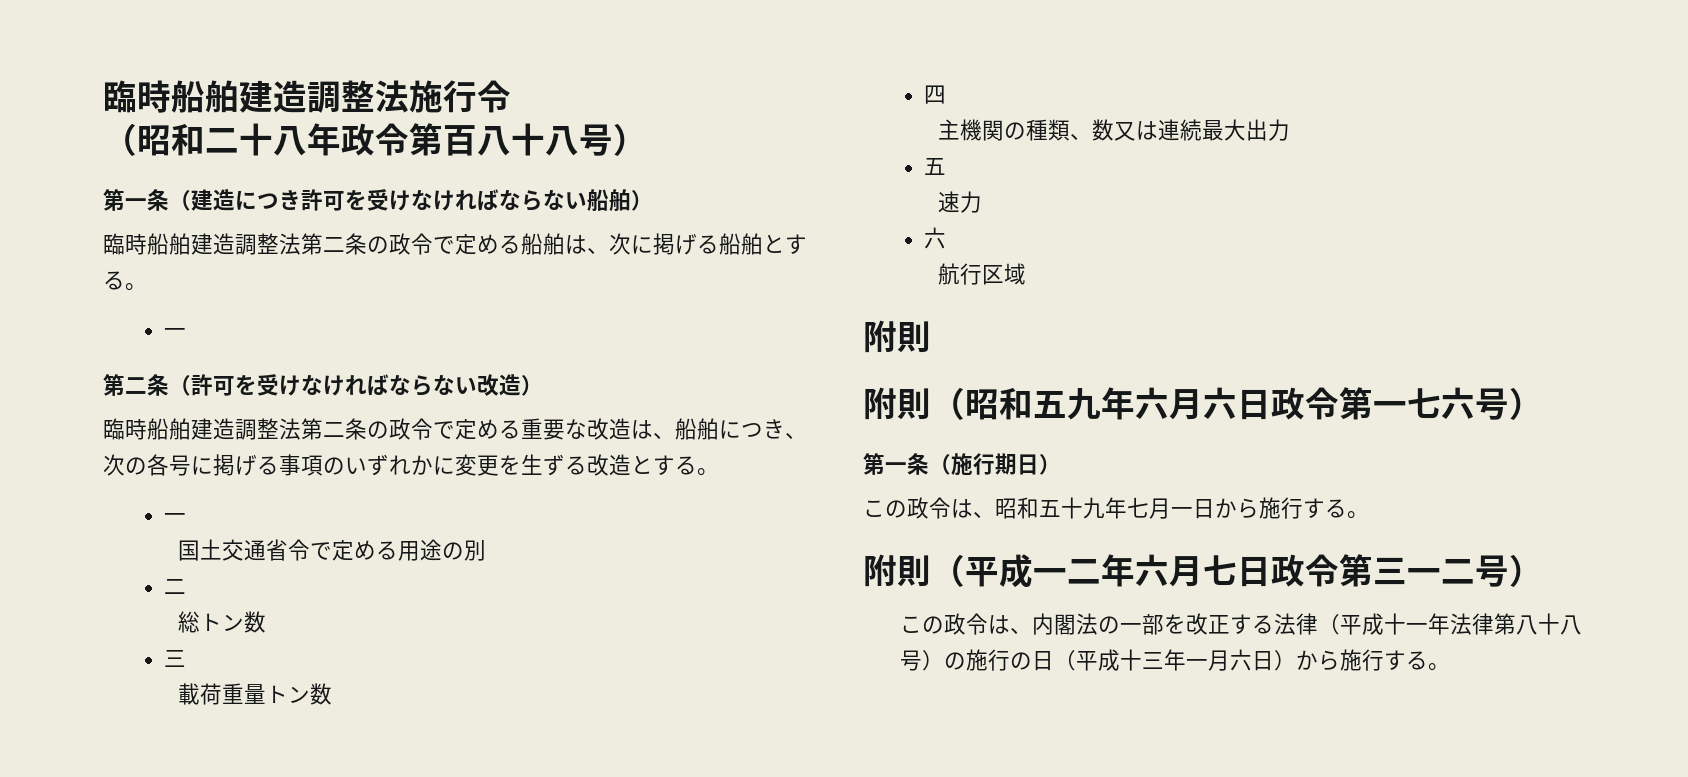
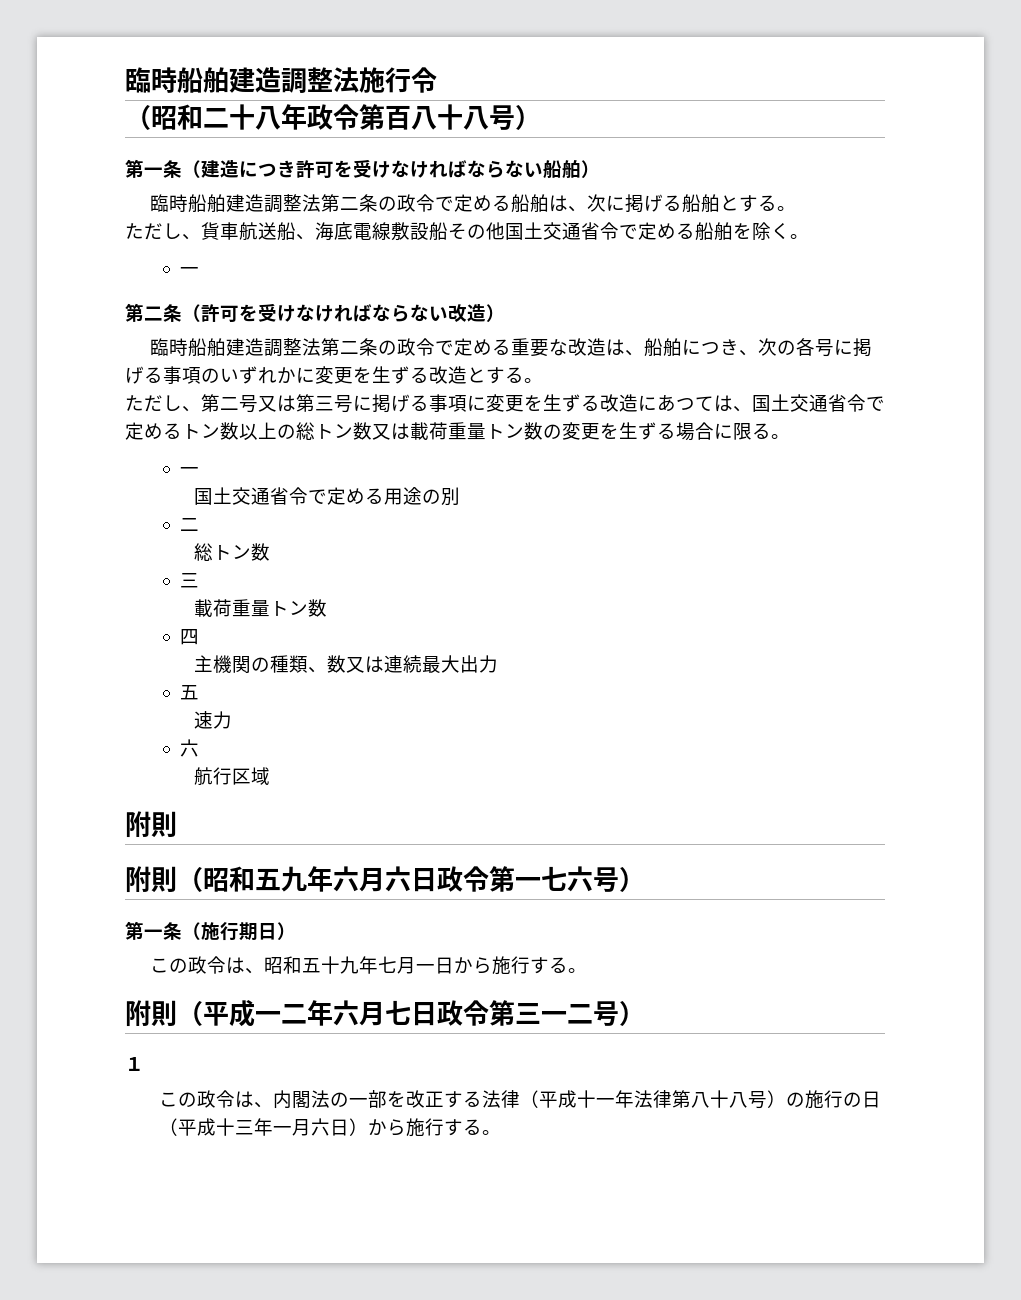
+ ただし、貨車航送船、海底電線敷設船その他国土交通省令で定める船舶を除く。
+ ただし、第二号又は第三号に掲げる事項に変更を生ずる改造にあつては、国土交通省令で定めるトン数以上の総トン数又は載荷重量トン数の変更を生ずる場合に限る。
+ １

